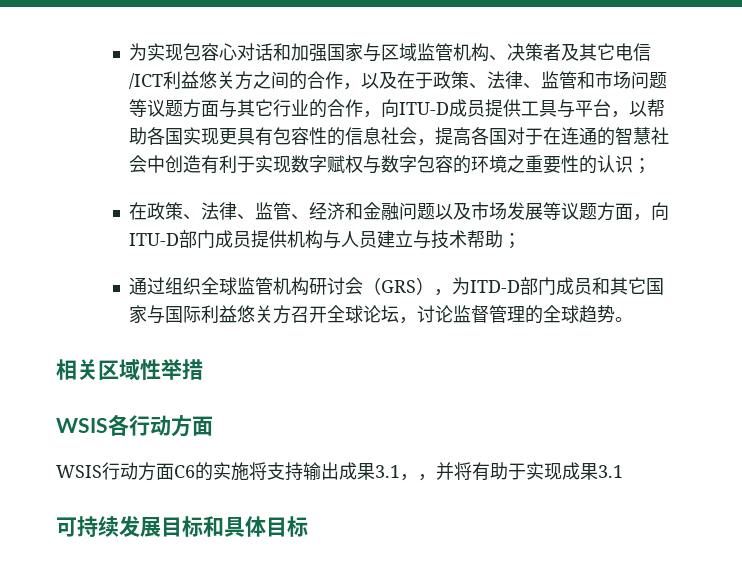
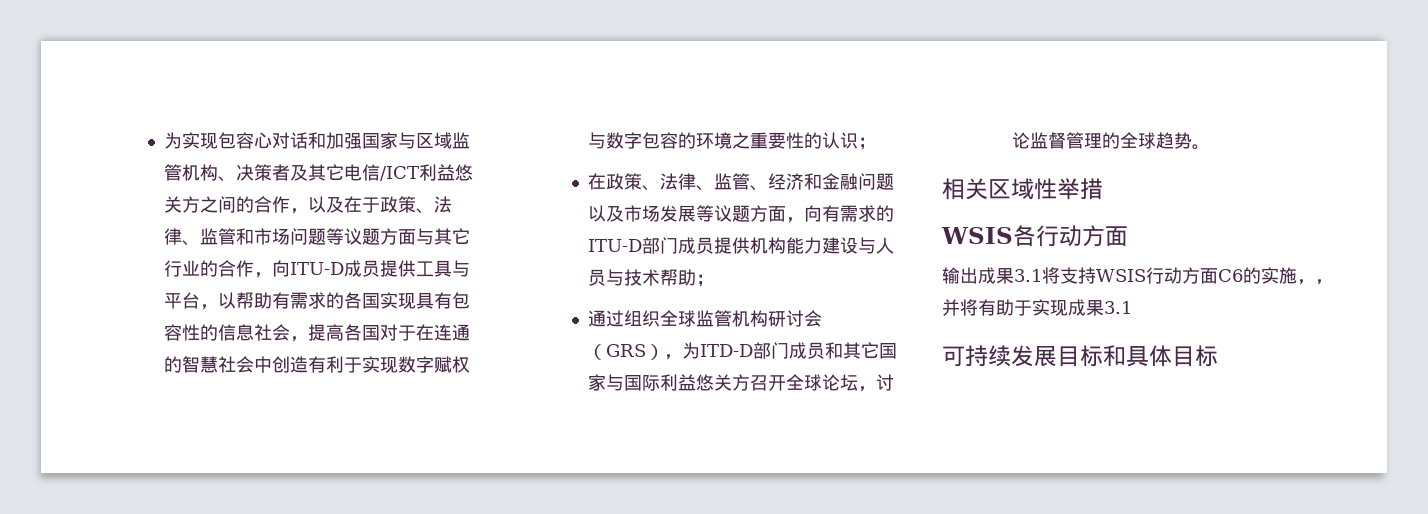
- 为实现包容心对话和加强国家与区域监管机构、决策者及其它电信/ICT利益悠关方之间的合作，以及在于政策、法律、监管和市场问题等议题方面与其它行业的合作，向ITU-D成员提供工具与平台，以帮助各国实现更具有包容性的信息社会，提高各国对于在连通的智慧社会中创造有利于实现数字赋权与数字包容的环境之重要性的认识；
+ 为实现包容心对话和加强国家与区域监管机构、决策者及其它电信/ICT利益悠关方之间的合作，以及在于政策、法律、监管和市场问题等议题方面与其它行业的合作，向ITU-D成员提供工具与平台，以帮助有需求的各国实现具有包容性的信息社会，提高各国对于在连通的智慧社会中创造有利于实现数字赋权与数字包容的环境之重要性的认识；
- 在政策、法律、监管、经济和金融问题以及市场发展等议题方面，向ITU-D部门成员提供机构与人员建立与技术帮助；
+ 在政策、法律、监管、经济和金融问题以及市场发展等议题方面，向有需求的ITU-D部门成员提供机构能力建设与人员与技术帮助；
- WSIS行动方面C6的实施将支持输出成果3.1，，并将有助于实现成果3.1
+ 输出成果3.1将支持WSIS行动方面C6的实施，，并将有助于实现成果3.1

